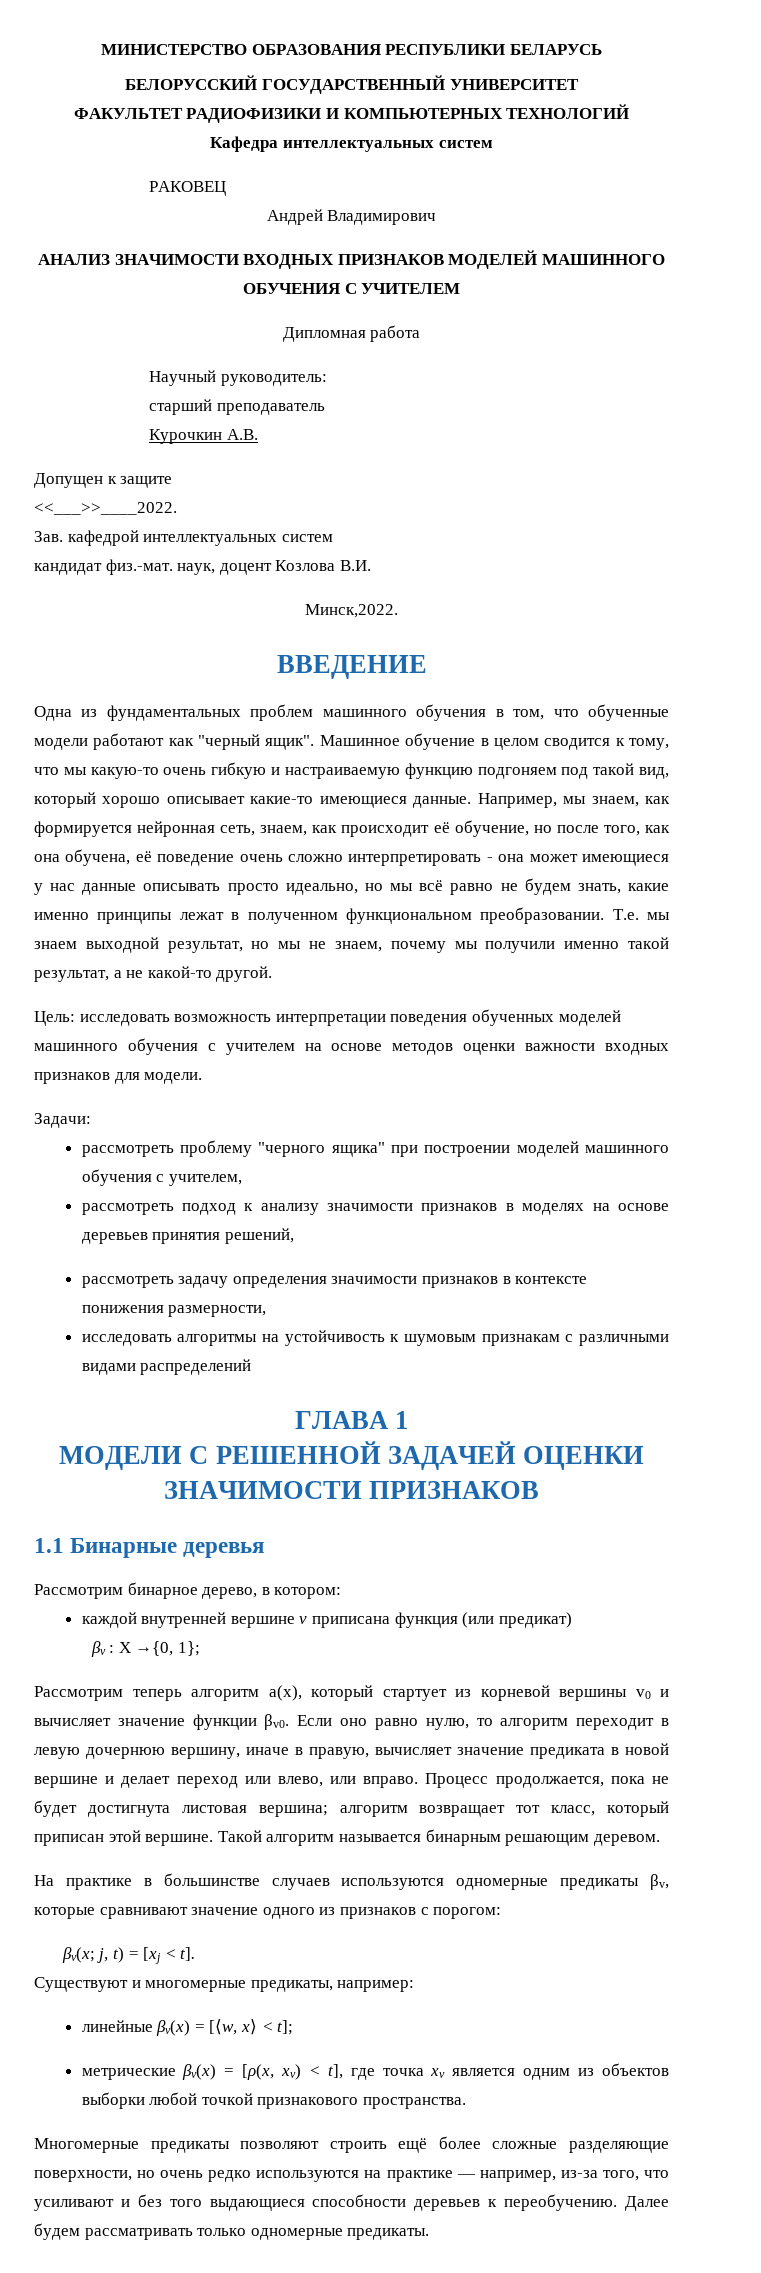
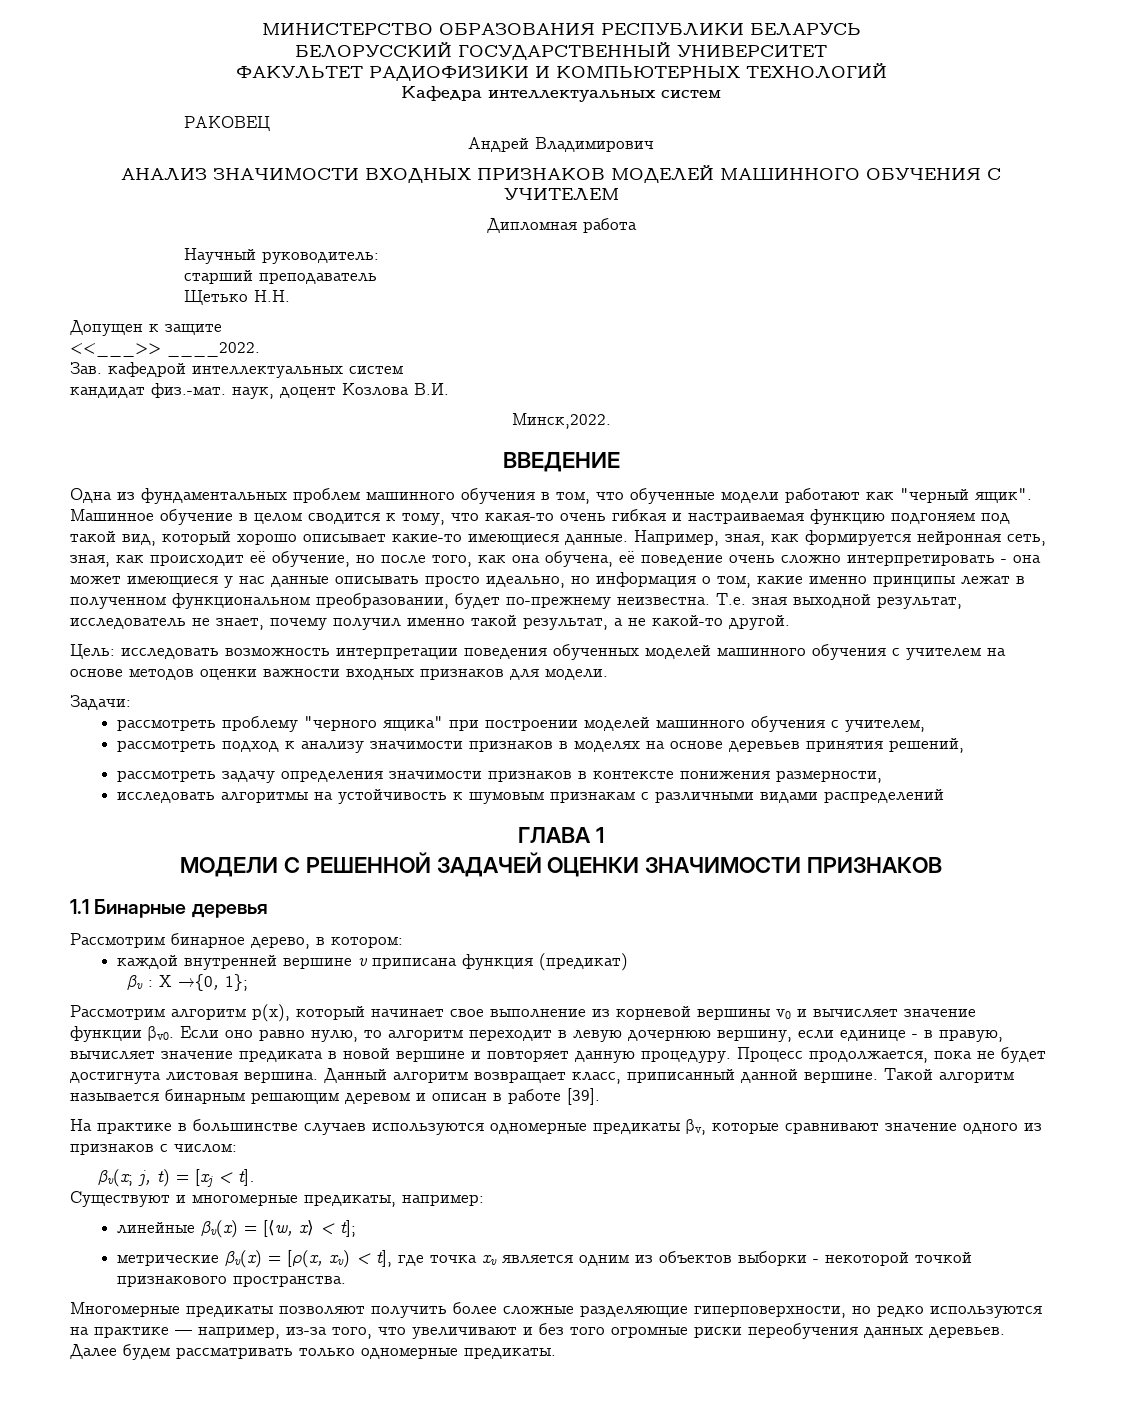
- Курочкин А.В.
+ Щетько Н.Н.
- <<___>>____2022.
+ <<___>> ____2022.
- Машинное обучение в целом сводится к тому, что мы какую-то очень гибкую и настраиваемую функцию подгоняем под такой вид, который хорошо описывает какие-то имеющиеся данные.
+ Машинное обучение в целом сводится к тому, что какая-то очень гибкая и настраиваемая функцию подгоняем под такой вид, который хорошо описывает какие-то имеющиеся данные.
- Например, мы знаем, как формируется нейронная сеть, знаем, как происходит её обучение, но после того, как она обучена, её поведение очень сложно интерпретировать - она может имеющиеся у нас данные описывать просто идеально, но мы всё равно не будем знать, какие именно принципы лежат в полученном функциональном преобразовании. Т.е. мы знаем выходной результат, но мы не знаем, почему мы получили именно такой результат, а не какой-то другой.
+ Например, зная, как формируется нейронная сеть, зная, как происходит её обучение, но после того, как она обучена, её поведение очень сложно интерпретировать - она может имеющиеся у нас данные описывать просто идеально, но информация о том, какие именно принципы лежат в полученном функциональном преобразовании, будет по-прежнему неизвестна. Т.е. зная выходной результат, исследователь не знает, почему получил именно такой результат, а не какой-то другой.
- каждой внутренней вершине v приписана функция (или предикат)
+ каждой внутренней вершине v приписана функция (предикат)
- Рассмотрим теперь алгоритм a(x), который стартует из корневой вершины v0 и вычисляет значение функции βv0.
+ Рассмотрим алгоритм р(x), который начинает свое выполнение из корневой вершины v0 и вычисляет значение функции βv0.
- Если оно равно нулю, то алгоритм переходит в левую дочернюю вершину, иначе в правую, вычисляет значение предиката в новой вершине и делает переход или влево, или вправо.
+ Если оно равно нулю, то алгоритм переходит в левую дочернюю вершину, если единице - в правую, вычисляет значение предиката в новой вершине и повторяет данную процедуру.
- Процесс продолжается, пока не будет достигнута листовая вершина; алгоритм возвращает тот класс, который приписан этой вершине.
+ Процесс продолжается, пока не будет достигнута листовая вершина. Данный алгоритм возвращает класс, приписанный данной вершине.
- Такой алгоритм называется бинарным решающим деревом.
+ Такой алгоритм называется бинарным решающим деревом и описан в работе [39].
- На практике в большинстве случаев используются одномерные предикаты βv, которые сравнивают значение одного из признаков с порогом:
+ На практике в большинстве случаев используются одномерные предикаты βv, которые сравнивают значение одного из признаков с числом:
- метрические βv(x) = [ρ(x, xv) < t], где точка xv является одним из объектов выборки любой точкой признакового пространства.
+ метрические βv(x) = [ρ(x, xv) < t], где точка xv является одним из объектов выборки - некоторой точкой признакового пространства.
- Многомерные предикаты позволяют строить ещё более сложные разделяющие поверхности, но очень редко используются на практике — например, из-за того, что усиливают и без того выдающиеся способности деревьев к переобучению.
+ Многомерные предикаты позволяют получить более сложные разделяющие гиперповерхности, но редко используются на практике — например, из-за того, что увеличивают и без того огромные риски переобучения данных деревьев.

